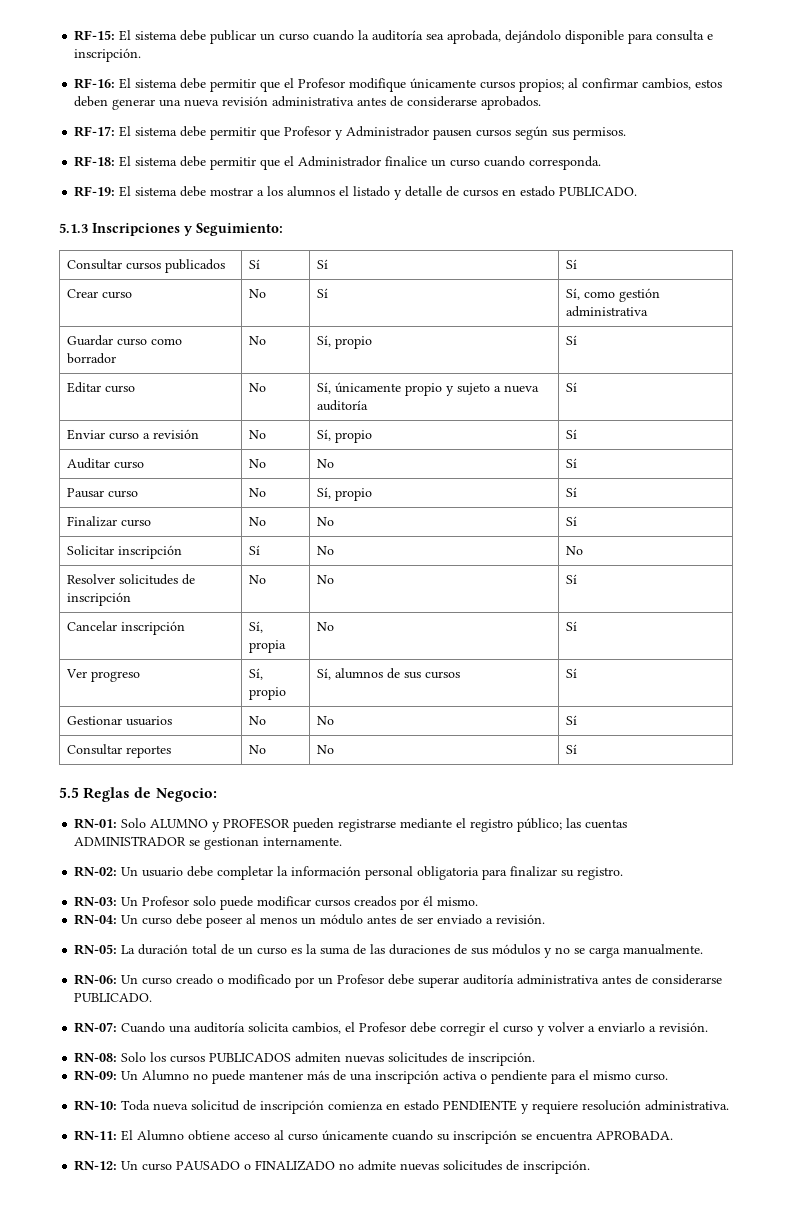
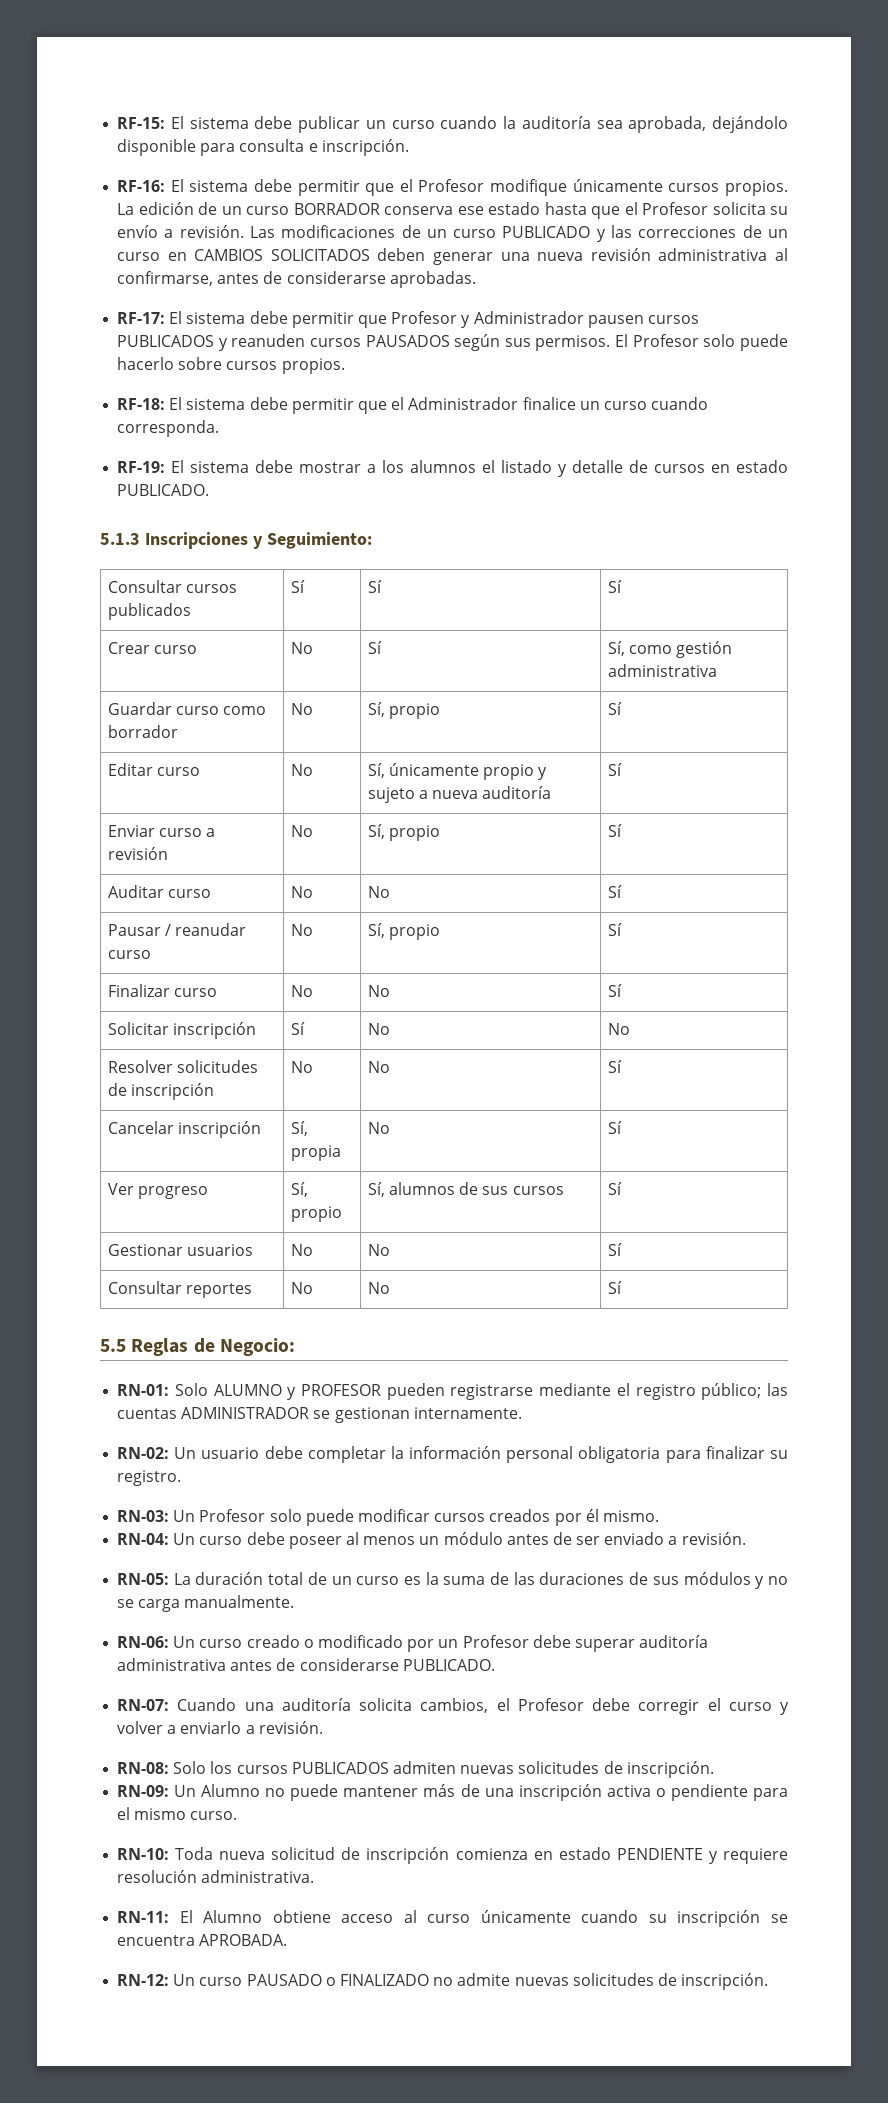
- RF-16: El sistema debe permitir que el Profesor modifique únicamente cursos propios; al confirmar cambios, estos deben generar una nueva revisión administrativa antes de considerarse aprobados.
+ RF-16: El sistema debe permitir que el Profesor modifique únicamente cursos propios. La edición de un curso BORRADOR conserva ese estado hasta que el Profesor solicita su envío a revisión. Las modificaciones de un curso PUBLICADO y las correcciones de un curso en CAMBIOS SOLICITADOS deben generar una nueva revisión administrativa al confirmarse, antes de considerarse aprobadas.
- RF-17: El sistema debe permitir que Profesor y Administrador pausen cursos según sus permisos.
+ RF-17: El sistema debe permitir que Profesor y Administrador pausen cursos PUBLICADOS y reanuden cursos PAUSADOS según sus permisos. El Profesor solo puede hacerlo sobre cursos propios.
- Pausar curso | No | Sí, propio | Sí
+ Pausar / reanudar curso | No | Sí, propio | Sí

